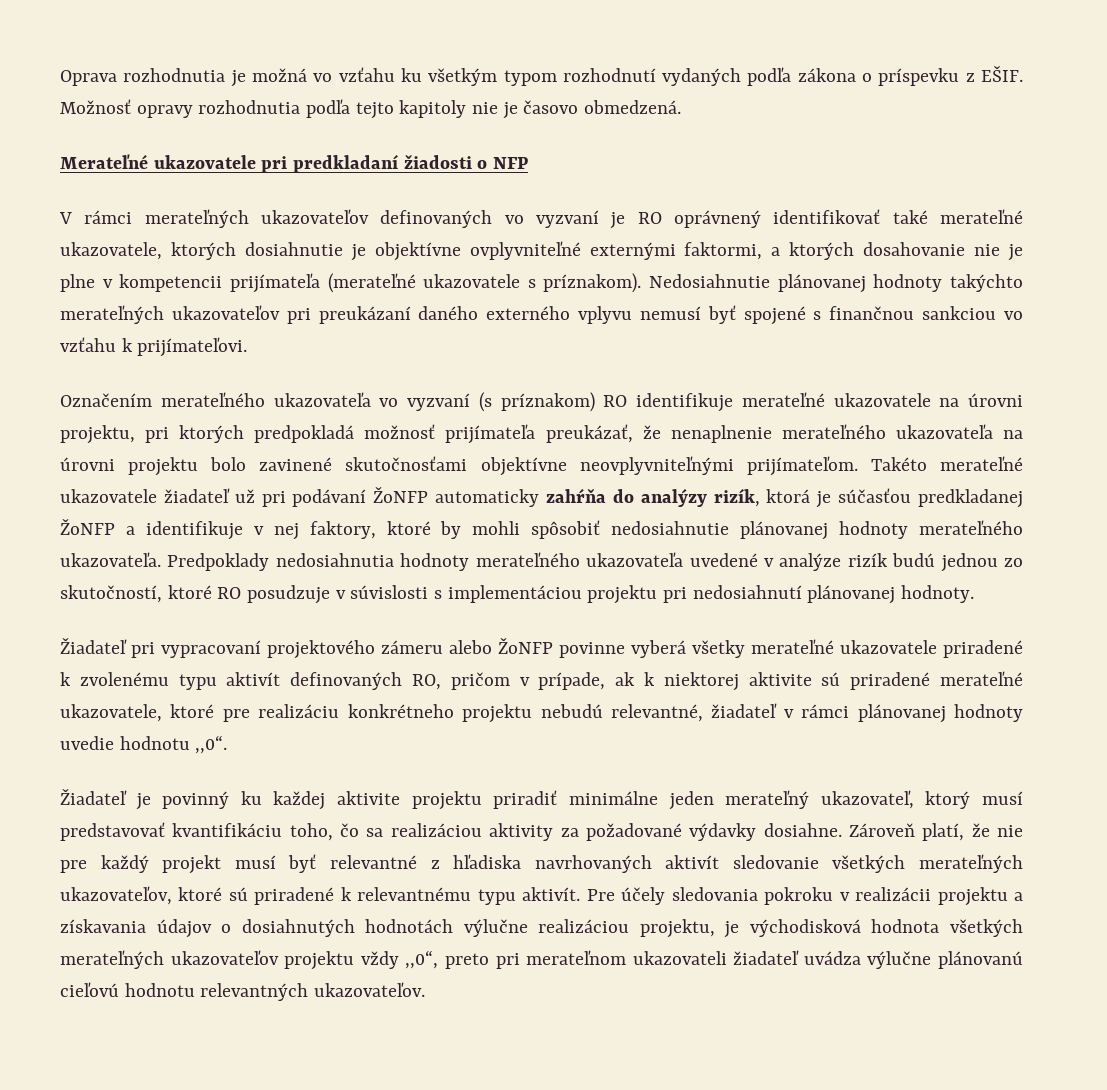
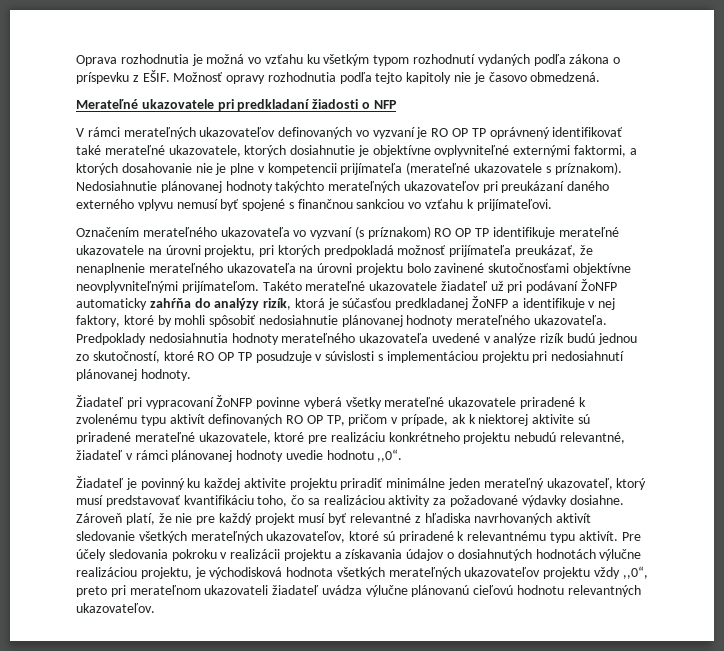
- V rámci merateľných ukazovateľov definovaných vo vyzvaní je RO oprávnený identifikovať také merateľné ukazovatele, ktorých dosiahnutie je objektívne ovplyvniteľné externými faktormi, a ktorých dosahovanie nie je plne v kompetencii prijímateľa (merateľné ukazovatele s príznakom).
+ V rámci merateľných ukazovateľov definovaných vo vyzvaní je RO OP TP oprávnený identifikovať také merateľné ukazovatele, ktorých dosiahnutie je objektívne ovplyvniteľné externými faktormi, a ktorých dosahovanie nie je plne v kompetencii prijímateľa (merateľné ukazovatele s príznakom).
- Označením merateľného ukazovateľa vo vyzvaní (s príznakom) RO identifikuje merateľné ukazovatele na úrovni projektu, pri ktorých predpokladá možnosť prijímateľa preukázať, že nenaplnenie merateľného ukazovateľa na úrovni projektu bolo zavinené skutočnosťami objektívne neovplyvniteľnými prijímateľom.
+ Označením merateľného ukazovateľa vo vyzvaní (s príznakom) RO OP TP identifikuje merateľné ukazovatele na úrovni projektu, pri ktorých predpokladá možnosť prijímateľa preukázať, že nenaplnenie merateľného ukazovateľa na úrovni projektu bolo zavinené skutočnosťami objektívne neovplyvniteľnými prijímateľom.
- Predpoklady nedosiahnutia hodnoty merateľného ukazovateľa uvedené v analýze rizík budú jednou zo skutočností, ktoré RO posudzuje v súvislosti s implementáciou projektu pri nedosiahnutí plánovanej hodnoty.
+ Predpoklady nedosiahnutia hodnoty merateľného ukazovateľa uvedené v analýze rizík budú jednou zo skutočností, ktoré RO OP TP posudzuje v súvislosti s implementáciou projektu pri nedosiahnutí plánovanej hodnoty.
- Žiadateľ pri vypracovaní projektového zámeru alebo ŽoNFP povinne vyberá všetky merateľné ukazovatele priradené k zvolenému typu aktivít definovaných RO, pričom v prípade, ak k niektorej aktivite sú priradené merateľné ukazovatele, ktoré pre realizáciu konkrétneho projektu nebudú relevantné, žiadateľ v rámci plánovanej hodnoty uvedie hodnotu ,,0“.
+ Žiadateľ pri vypracovaní ŽoNFP povinne vyberá všetky merateľné ukazovatele priradené k zvolenému typu aktivít definovaných RO OP TP, pričom v prípade, ak k niektorej aktivite sú priradené merateľné ukazovatele, ktoré pre realizáciu konkrétneho projektu nebudú relevantné, žiadateľ v rámci plánovanej hodnoty uvedie hodnotu ,,0“.

